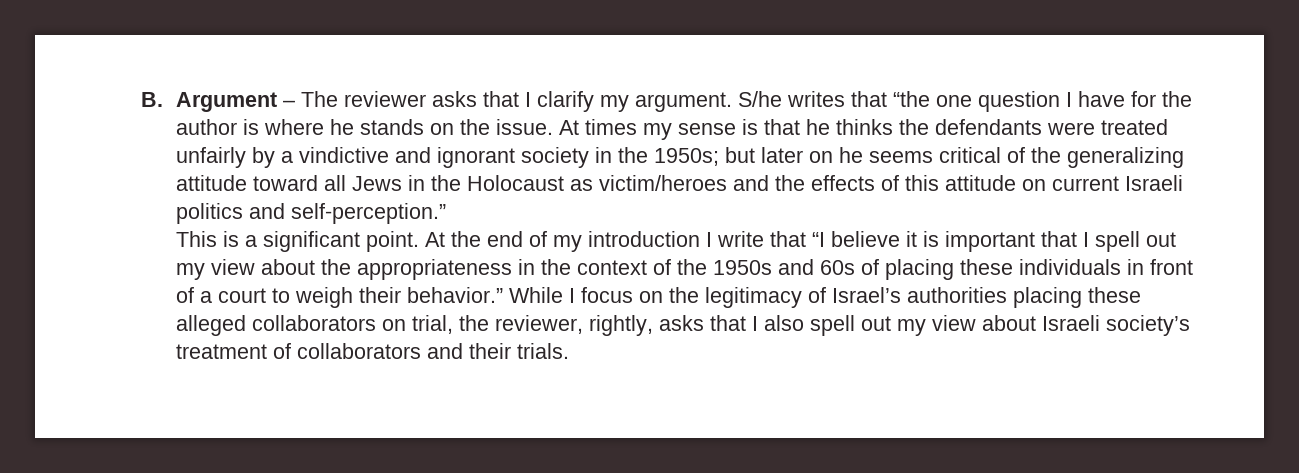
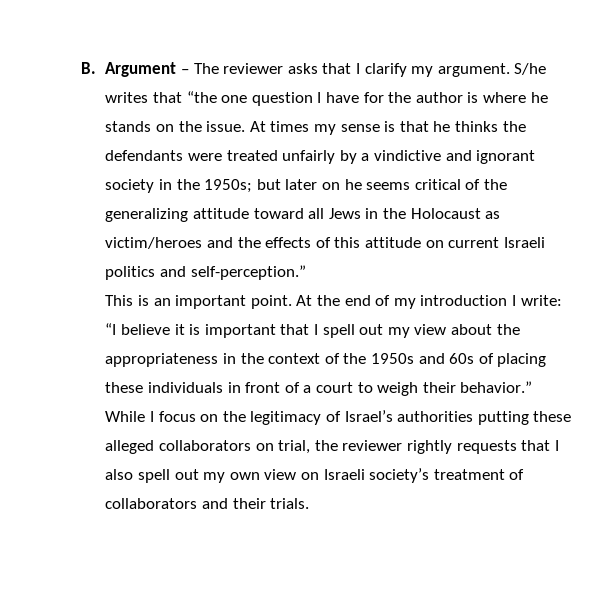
- This is a significant point.
+ This is an important point.
- At the end of my introduction I write that “I believe it is important that I spell out my view about the appropriateness in the context of the 1950s and 60s of placing these individuals in front of a court to weigh their behavior.”
+ At the end of my introduction I write: “I believe it is important that I spell out my view about the appropriateness in the context of the 1950s and 60s of placing these individuals in front of a court to weigh their behavior.”
- While I focus on the legitimacy of Israel’s authorities placing these alleged collaborators on trial, the reviewer, rightly, asks that I also spell out my view about Israeli society’s treatment of collaborators and their trials.
+ While I focus on the legitimacy of Israel’s authorities putting these alleged collaborators on trial, the reviewer rightly requests that I also spell out my own view on Israeli society’s treatment of collaborators and their trials.

